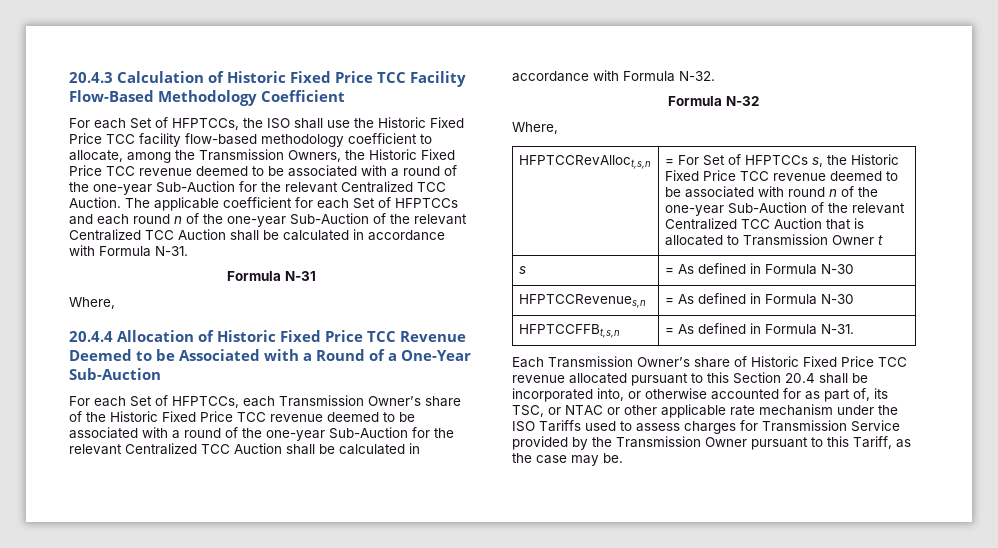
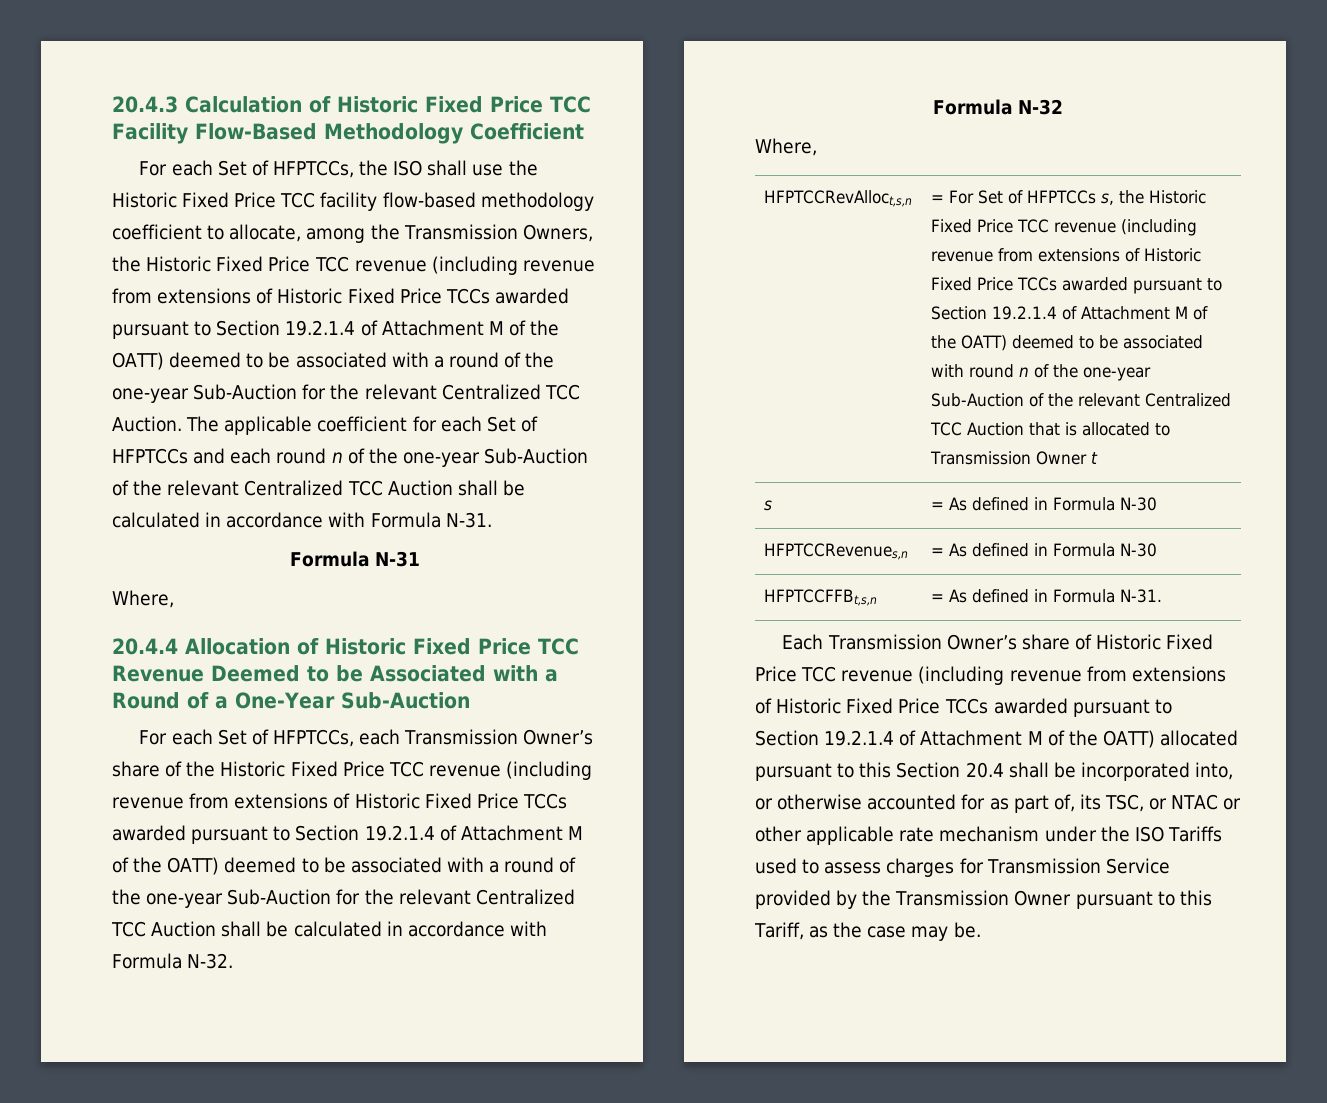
- For each Set of HFPTCCs, the ISO shall use the Historic Fixed Price TCC facility flow-based methodology coefficient to allocate, among the Transmission Owners, the Historic Fixed Price TCC revenue deemed to be associated with a round of the one-year Sub-Auction for the relevant Centralized TCC Auction.
+ For each Set of HFPTCCs, the ISO shall use the Historic Fixed Price TCC facility flow-based methodology coefficient to allocate, among the Transmission Owners, the Historic Fixed Price TCC revenue (including revenue from extensions of Historic Fixed Price TCCs awarded pursuant to Section 19.2.1.4 of Attachment M of the OATT) deemed to be associated with a round of the one-year Sub-Auction for the relevant Centralized TCC Auction.
- For each Set of HFPTCCs, each Transmission Owner’s share of the Historic Fixed Price TCC revenue deemed to be associated with a round of the one-year Sub-Auction for the relevant Centralized TCC Auction shall be calculated in accordance with Formula N-32.
+ For each Set of HFPTCCs, each Transmission Owner’s share of the Historic Fixed Price TCC revenue (including revenue from extensions of Historic Fixed Price TCCs awarded pursuant to Section 19.2.1.4 of Attachment M of the OATT) deemed to be associated with a round of the one-year Sub-Auction for the relevant Centralized TCC Auction shall be calculated in accordance with Formula N-32.
- = For Set of HFPTCCs s, the Historic Fixed Price TCC revenue deemed to be associated with round n of the one-year Sub-Auction of the relevant Centralized TCC Auction that is allocated to Transmission Owner t
+ = For Set of HFPTCCs s, the Historic Fixed Price TCC revenue (including revenue from extensions of Historic Fixed Price TCCs awarded pursuant to Section 19.2.1.4 of Attachment M of the OATT) deemed to be associated with round n of the one-year Sub-Auction of the relevant Centralized TCC Auction that is allocated to Transmission Owner t
- Each Transmission Owner’s share of Historic Fixed Price TCC revenue allocated pursuant to this Section 20.4 shall be incorporated into, or otherwise accounted for as part of, its TSC, or NTAC or other applicable rate mechanism under the ISO Tariffs used to assess charges for Transmission Service provided by the Transmission Owner pursuant to this Tariff, as the case may be.
+ Each Transmission Owner’s share of Historic Fixed Price TCC revenue (including revenue from extensions of Historic Fixed Price TCCs awarded pursuant to Section 19.2.1.4 of Attachment M of the OATT) allocated pursuant to this Section 20.4 shall be incorporated into, or otherwise accounted for as part of, its TSC, or NTAC or other applicable rate mechanism under the ISO Tariffs used to assess charges for Transmission Service provided by the Transmission Owner pursuant to this Tariff, as the case may be.

